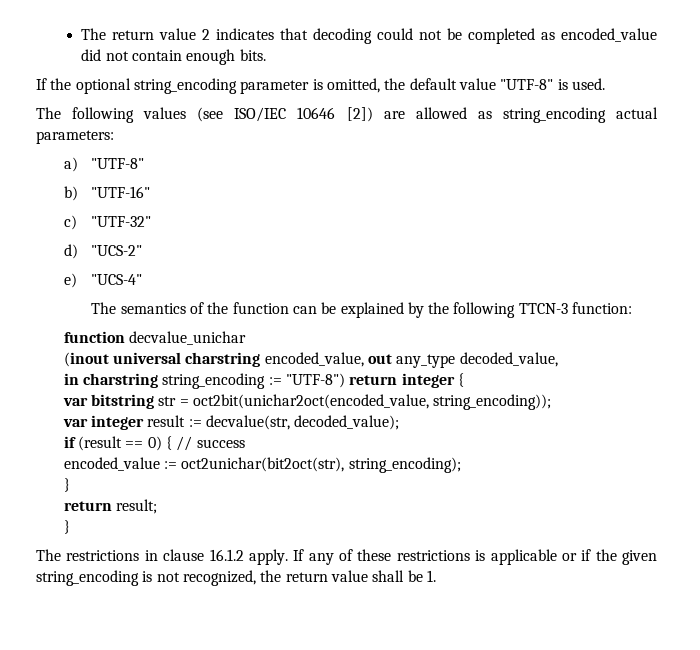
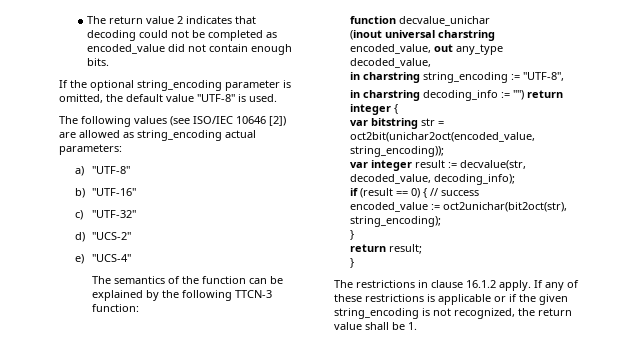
- in charstring string_encoding := "UTF-8") return integer {
+ in charstring string_encoding := "UTF-8",
+ in charstring decoding_info := "") return integer {
- var integer result := decvalue(str, decoded_value);
+ var integer result := decvalue(str, decoded_value, decoding_info);

